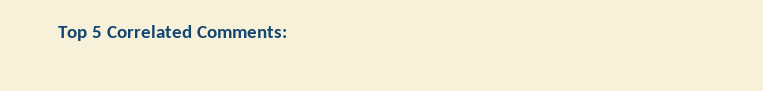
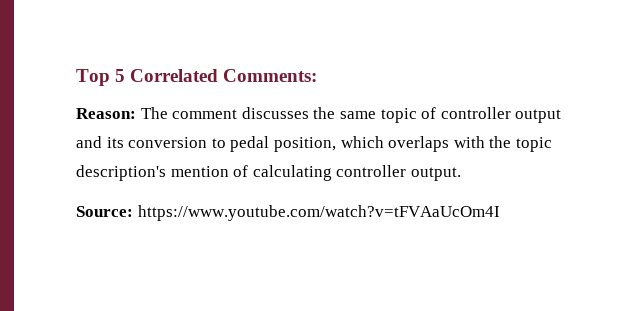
+ Reason: The comment discusses the same topic of controller output and its conversion to pedal position, which overlaps with the topic description's mention of calculating controller output.
+ Source: https://www.youtube.com/watch?v=tFVAaUcOm4I

